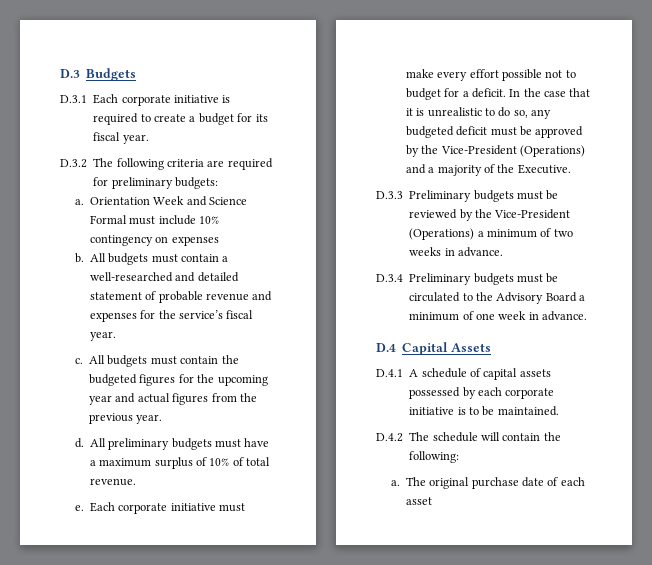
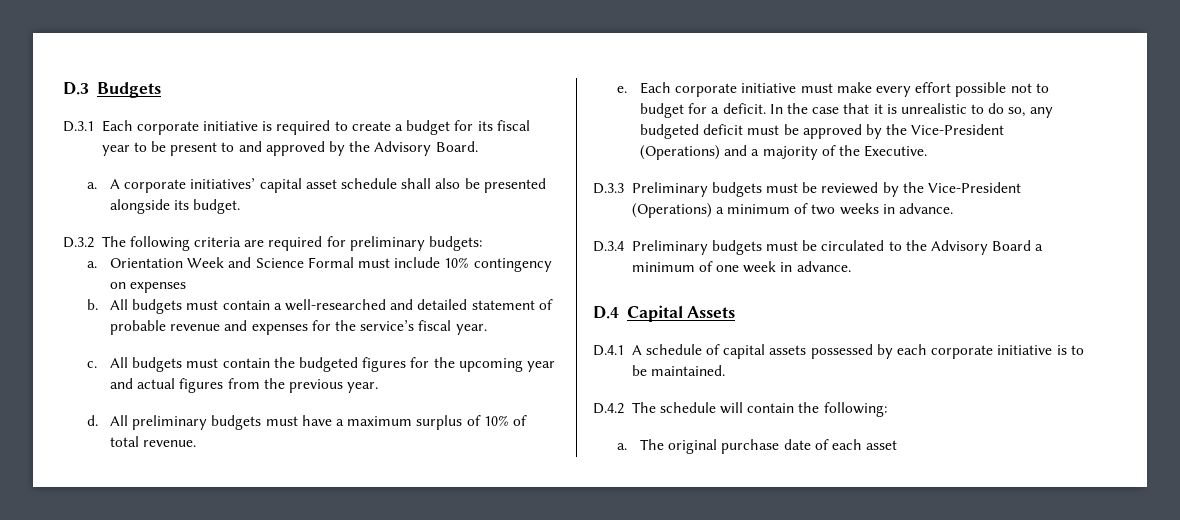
- D.3.1 Each corporate initiative is required to create a budget for its fiscal year.
+ D.3.1 Each corporate initiative is required to create a budget for its fiscal year to be present to and approved by the Advisory Board.
+ a. A corporate initiatives’ capital asset schedule shall also be presented alongside its budget.

